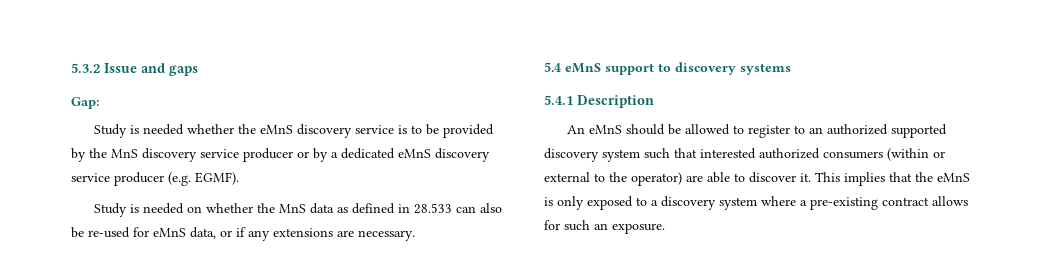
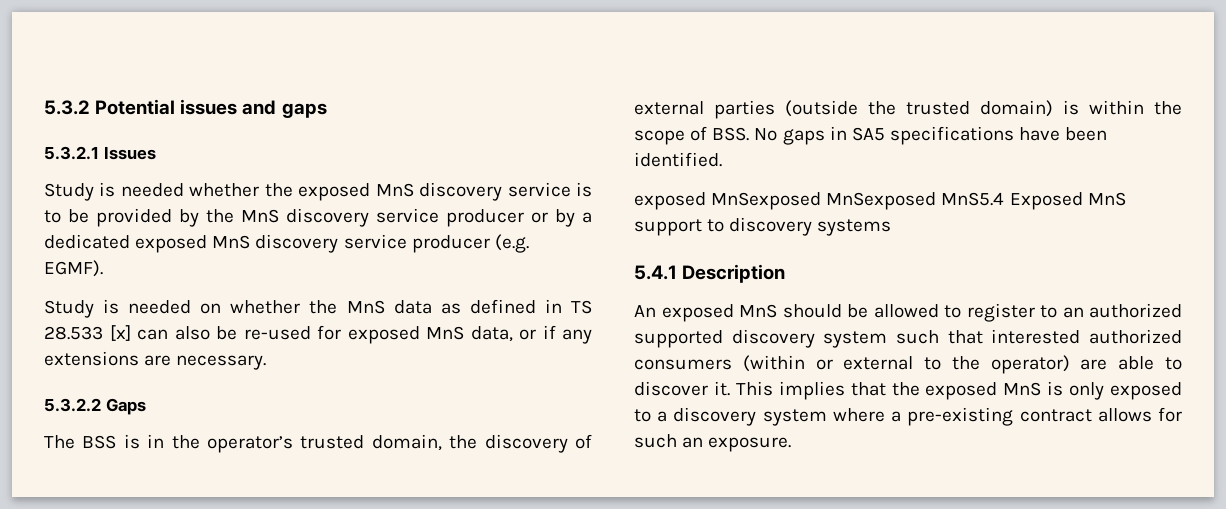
- 5.3.2 Issue and gaps
+ 5.3.2 Potential issues and gaps
- Gap:
+ 5.3.2.1 Issues
- Study is needed whether the eMnS discovery service is to be provided by the MnS discovery service producer or by a dedicated eMnS discovery service producer (e.g. EGMF).
+ Study is needed whether the exposed MnS discovery service is to be provided by the MnS discovery service producer or by a dedicated exposed MnS discovery service producer (e.g. EGMF).
- Study is needed on whether the MnS data as defined in 28.533 can also be re-used for eMnS data, or if any extensions are necessary.
+ Study is needed on whether the MnS data as defined in TS 28.533 [x] can also be re-used for exposed MnS data, or if any extensions are necessary.
- 5.4 eMnS support to discovery systems
+ 5.3.2.2 Gaps
+ The BSS is in the operator’s trusted domain, the discovery of external parties (outside the trusted domain) is within the scope of BSS. No gaps in SA5 specifications have been identified.
+ exposed MnSexposed MnSexposed MnS5.4 Exposed MnS support to discovery systems
- An eMnS should be allowed to register to an authorized supported discovery system such that interested authorized consumers (within or external to the operator) are able to discover it.
+ An exposed MnS should be allowed to register to an authorized supported discovery system such that interested authorized consumers (within or external to the operator) are able to discover it.
- This implies that the eMnS is only exposed to a discovery system where a pre-existing contract allows for such an exposure.
+ This implies that the exposed MnS is only exposed to a discovery system where a pre-existing contract allows for such an exposure.

